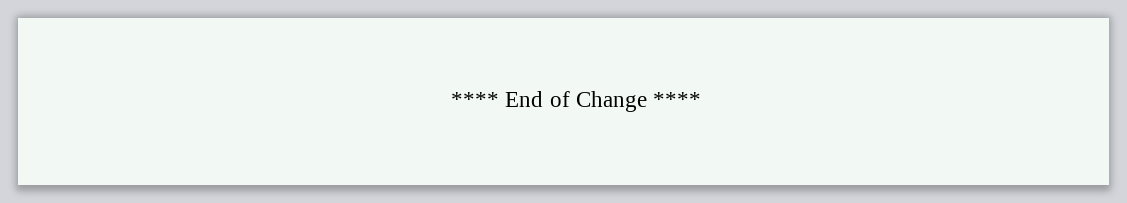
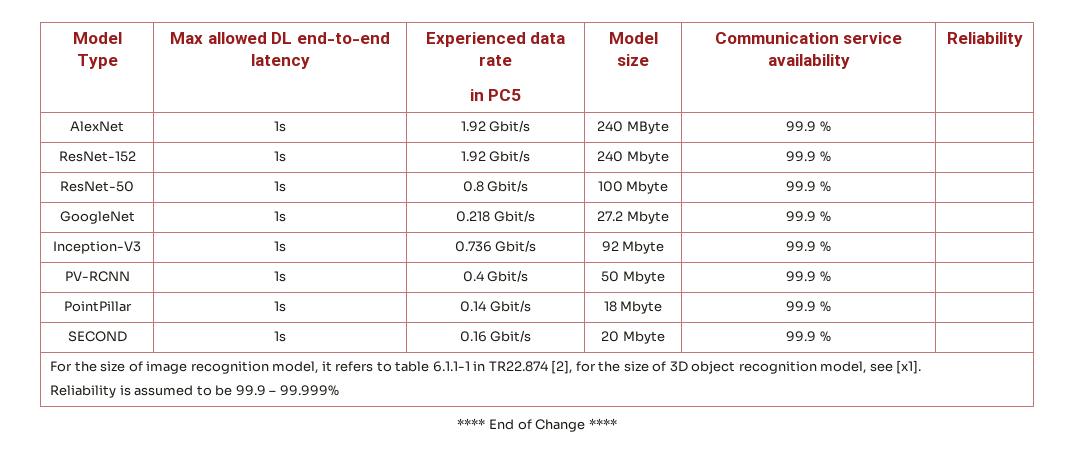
+ Model Type | Max allowed DL end-to-end latency | Experienced data rate
+ in PC5 | Model size | Communication service availability | Reliability
+ AlexNet | 1s | 1.92 Gbit/s | 240 MByte | 99.9 % |
+ ResNet-152 | 1s | 1.92 Gbit/s | 240 Mbyte | 99.9 % |
+ ResNet-50 | 1s | 0.8 Gbit/s | 100 Mbyte | 99.9 % |
+ GoogleNet | 1s | 0.218 Gbit/s | 27.2 Mbyte | 99.9 % |
+ Inception-V3 | 1s | 0.736 Gbit/s | 92 Mbyte | 99.9 % |
+ PV-RCNN | 1s | 0.4 Gbit/s | 50 Mbyte | 99.9 % |
+ PointPillar | 1s | 0.14 Gbit/s | 18 Mbyte | 99.9 % |
+ SECOND | 1s | 0.16 Gbit/s | 20 Mbyte | 99.9 % |
+ For the size of image recognition model, it refers to table 6.1.1-1 in TR22.874 [2], for the size of 3D object recognition model, see [x1].
+ Reliability is assumed to be 99.9 – 99.999%

